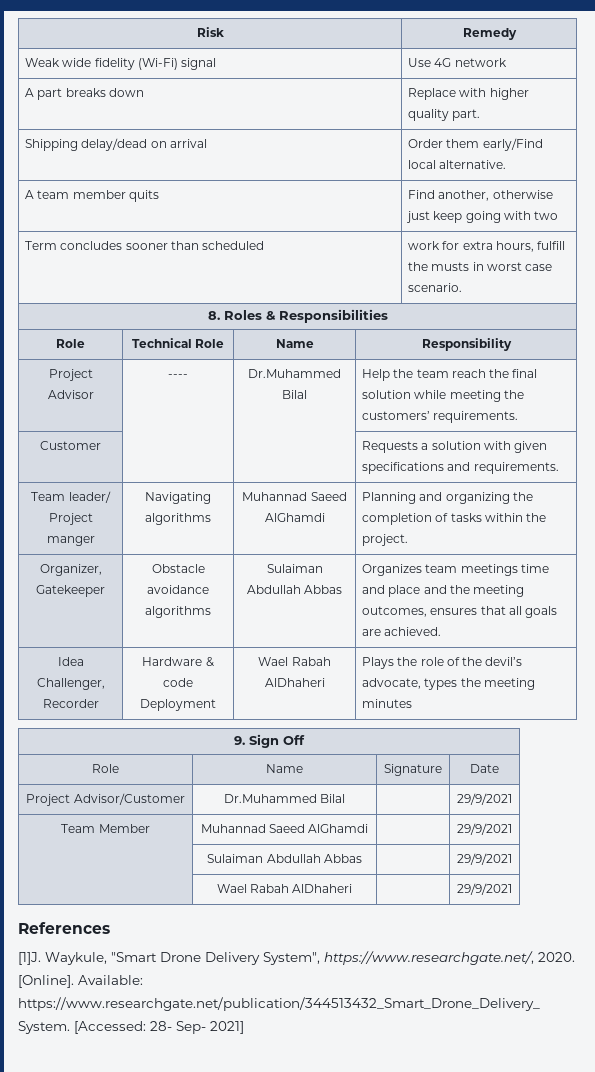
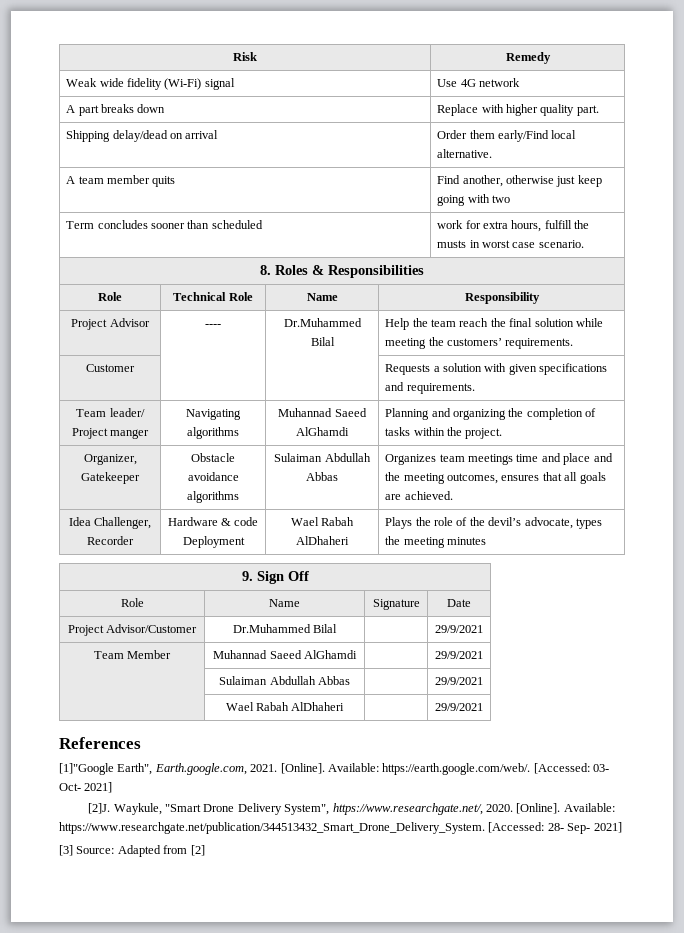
- [1]J.
+ [1]"Google Earth", Earth.google.com, 2021. [Online]. Available: https://earth.google.com/web/. [Accessed: 03- Oct- 2021]
+ [2]J.
+ [3] Source: Adapted from [2]

